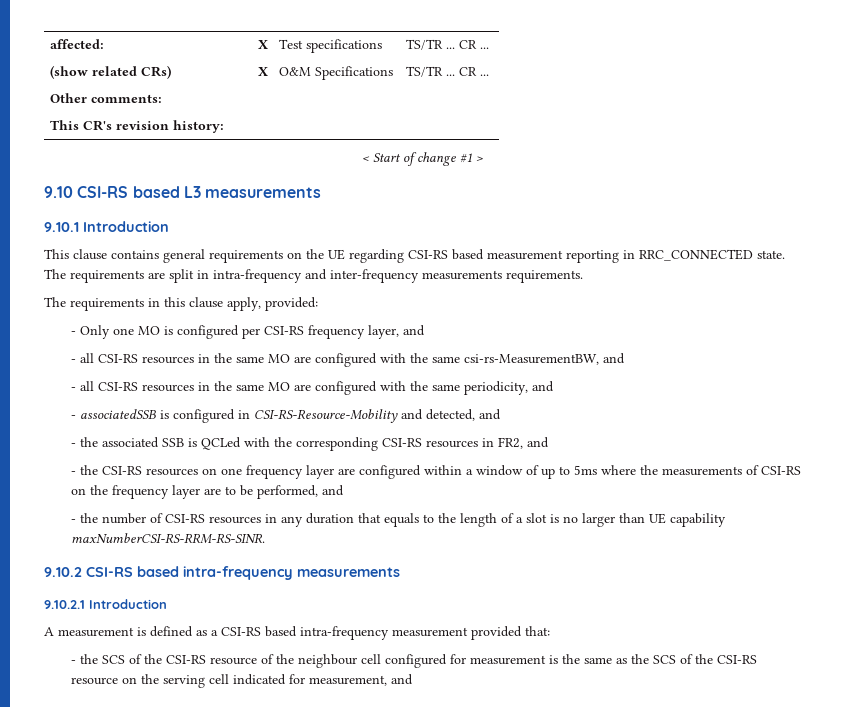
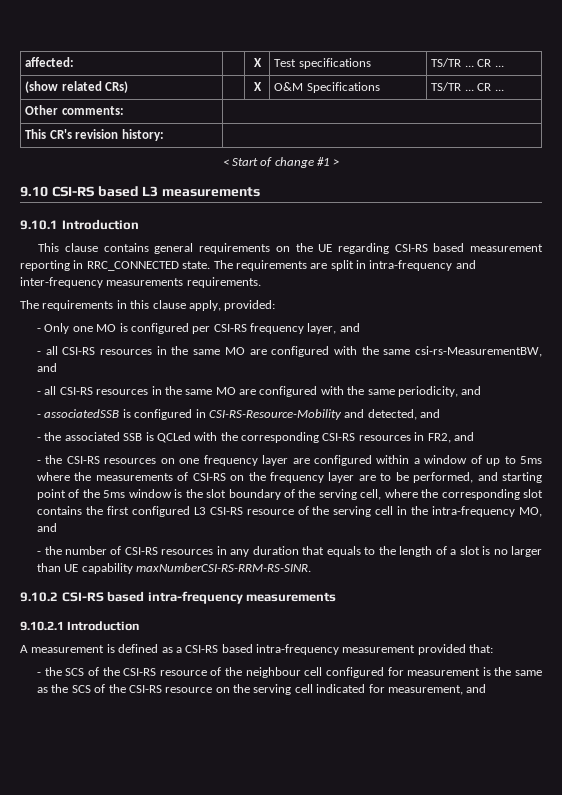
- - the CSI-RS resources on one frequency layer are configured within a window of up to 5ms where the measurements of CSI-RS on the frequency layer are to be performed, and
+ - the CSI-RS resources on one frequency layer are configured within a window of up to 5ms where the measurements of CSI-RS on the frequency layer are to be performed, and starting point of the 5ms window is the slot boundary of the serving cell, where the corresponding slot contains the first configured L3 CSI-RS resource of the serving cell in the intra-frequency MO, and

